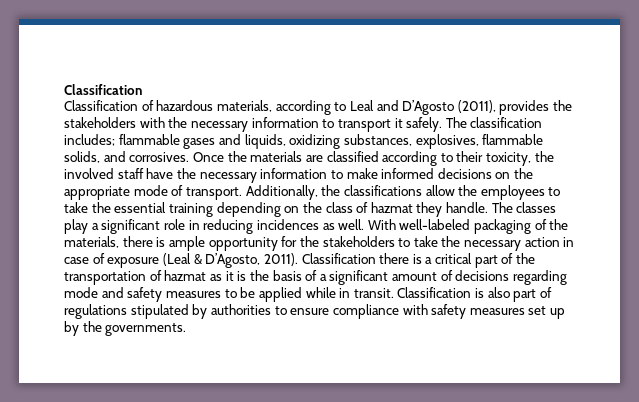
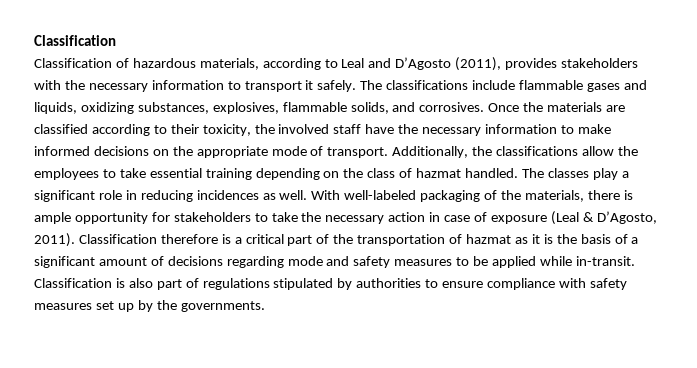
- Classification of hazardous materials, according to Leal and D’Agosto (2011), provides the stakeholders with the necessary information to transport it safely.
+ Classification of hazardous materials, according to Leal and D’Agosto (2011), provides stakeholders with the necessary information to transport it safely.
- The classification includes; flammable gases and liquids, oxidizing substances, explosives, flammable solids, and corrosives.
+ The classifications include flammable gases and liquids, oxidizing substances, explosives, flammable solids, and corrosives.
- Additionally, the classifications allow the employees to take the essential training depending on the class of hazmat they handle.
+ Additionally, the classifications allow the employees to take essential training depending on the class of hazmat handled.
- With well-labeled packaging of the materials, there is ample opportunity for the stakeholders to take the necessary action in case of exposure (Leal & D’Agosto, 2011).
+ With well-labeled packaging of the materials, there is ample opportunity for stakeholders to take the necessary action in case of exposure (Leal & D’Agosto, 2011).
- Classification there is a critical part of the transportation of hazmat as it is the basis of a significant amount of decisions regarding mode and safety measures to be applied while in transit.
+ Classification therefore is a critical part of the transportation of hazmat as it is the basis of a significant amount of decisions regarding mode and safety measures to be applied while in-transit.

